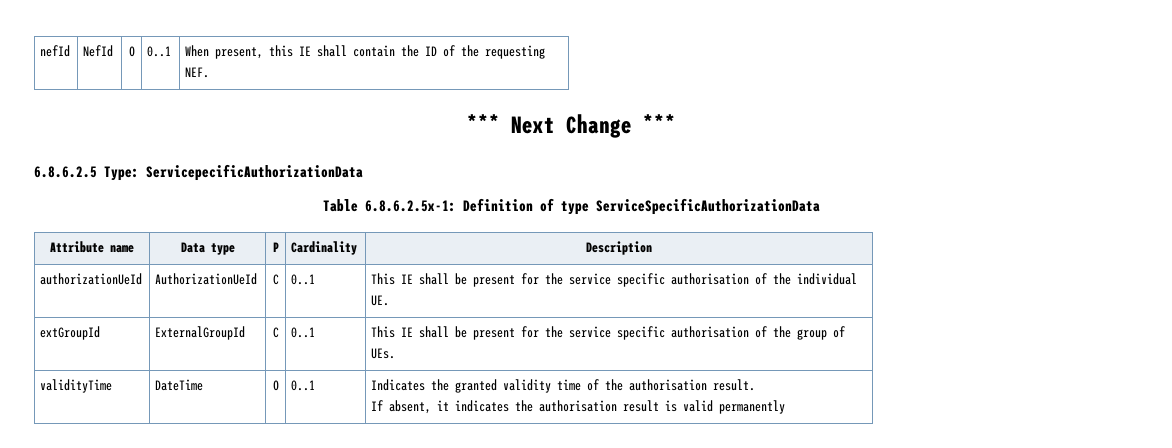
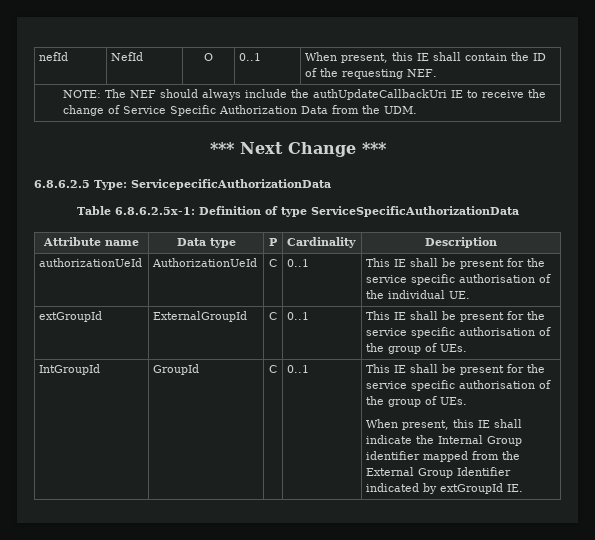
+ NOTE: The NEF should always include the authUpdateCallbackUri IE to receive the change of Service Specific Authorization Data from the UDM.
- validityTime | DateTime | O | 0..1 | Indicates the granted validity time of the authorisation result.
- If absent, it indicates the authorisation result is valid permanently
+ IntGroupId | GroupId | C | 0..1 | This IE shall be present for the service specific authorisation of the group of UEs.
+ When present, this IE shall indicate the Internal Group identifier mapped from the External Group Identifier indicated by extGroupId IE.

